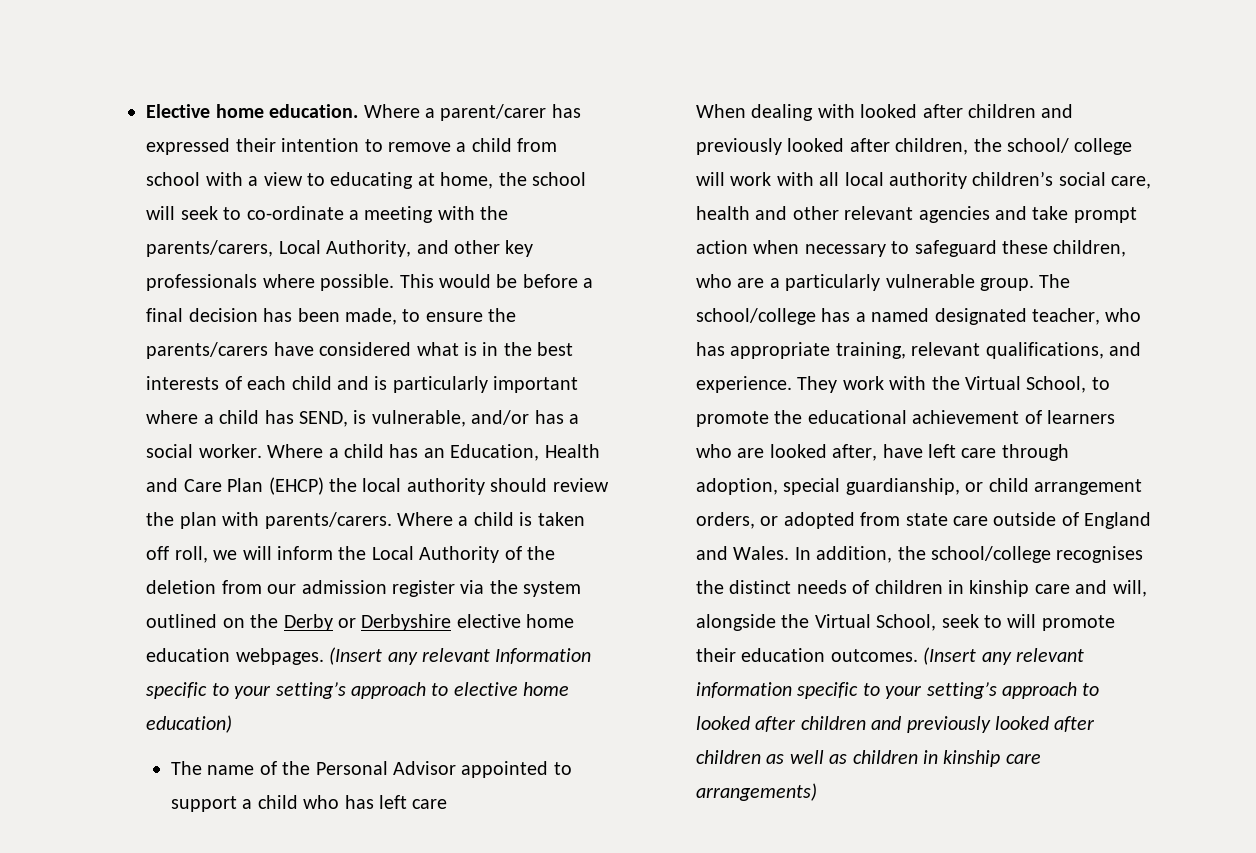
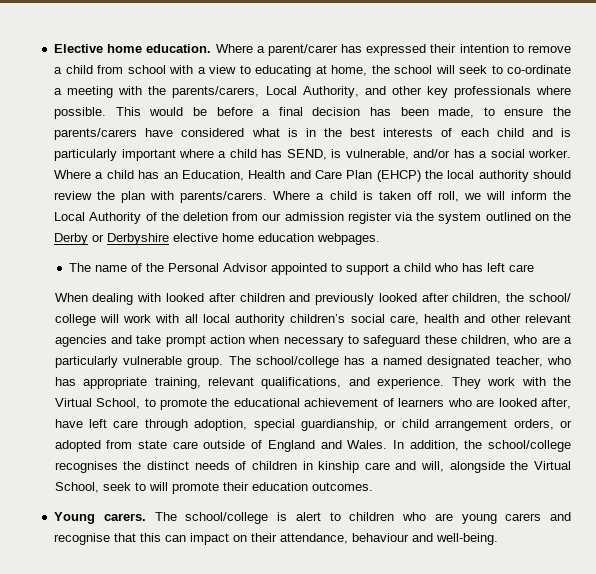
- (Insert any relevant Information specific to your setting’s approach to elective home education)
- In addition, the school/college recognises the distinct needs of children in kinship care and will, alongside the Virtual School, seek to will promote their education outcomes. (Insert any relevant information specific to your setting’s approach to looked after children and previously looked after children as well as children in kinship care arrangements)
+ In addition, the school/college recognises the distinct needs of children in kinship care and will, alongside the Virtual School, seek to will promote their education outcomes.
+ Young carers. The school/college is alert to children who are young carers and recognise that this can impact on their attendance, behaviour and well-being.

